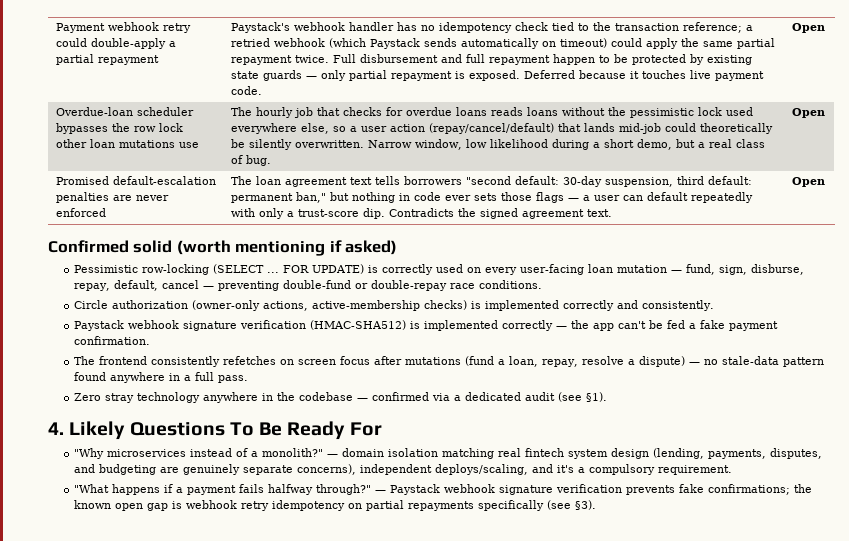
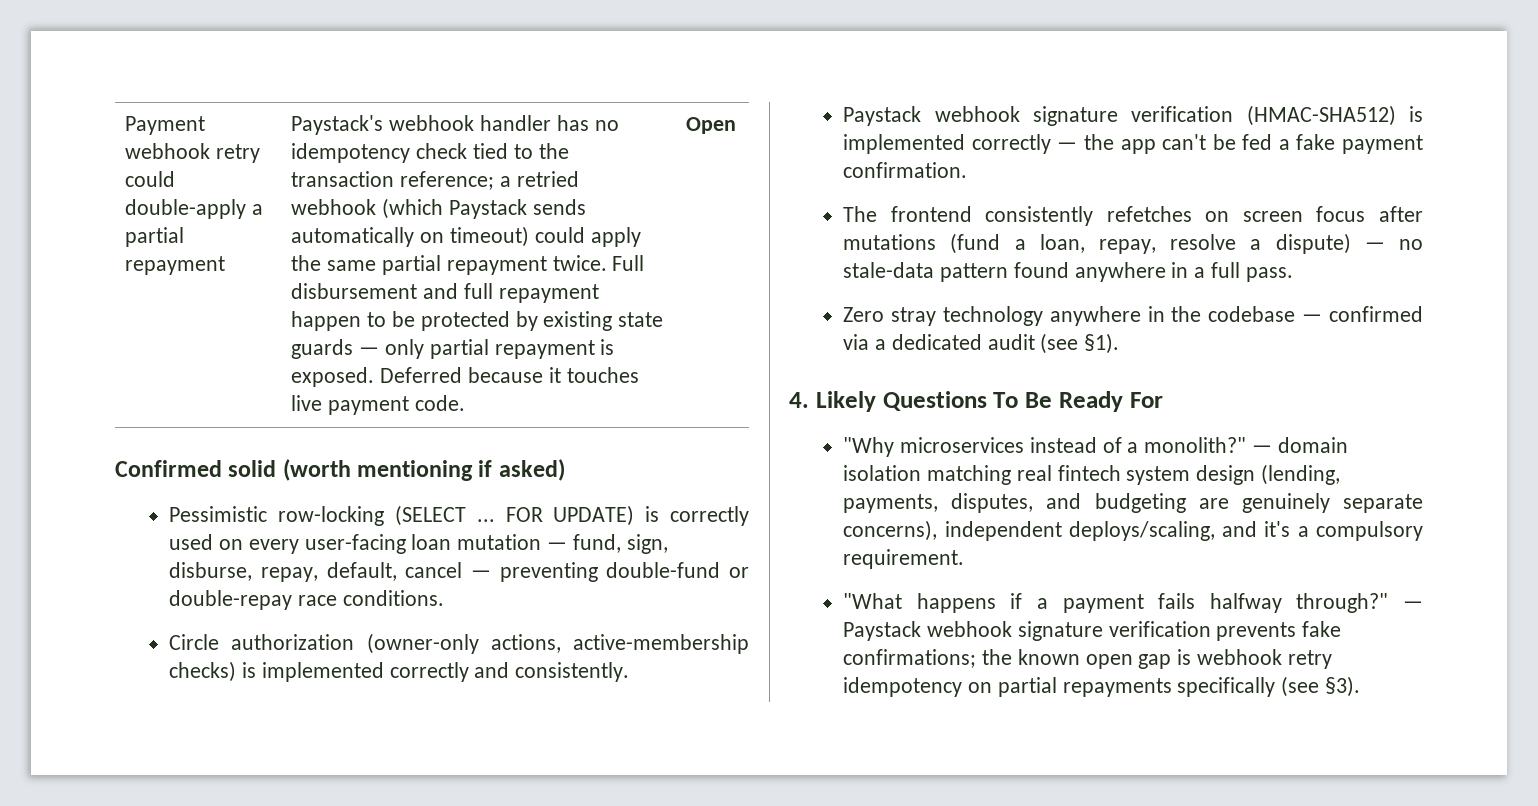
- Overdue-loan scheduler bypasses the row lock other loan mutations use | The hourly job that checks for overdue loans reads loans without the pessimistic lock used everywhere else, so a user action (repay/cancel/default) that lands mid-job could theoretically be silently overwritten. Narrow window, low likelihood during a short demo, but a real class of bug. | Open
- Promised default-escalation penalties are never enforced | The loan agreement text tells borrowers "second default: 30-day suspension, third default: permanent ban," but nothing in code ever sets those flags — a user can default repeatedly with only a trust-score dip. Contradicts the signed agreement text. | Open

